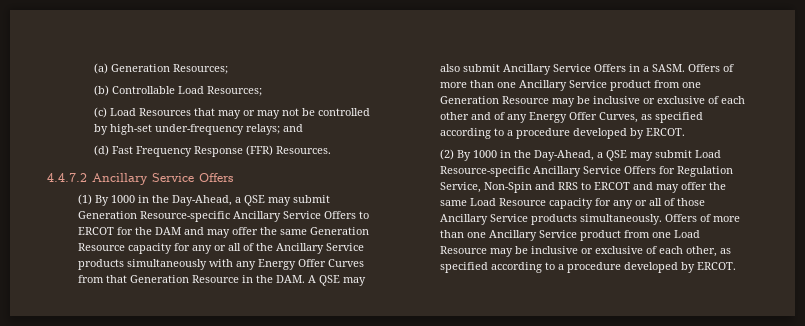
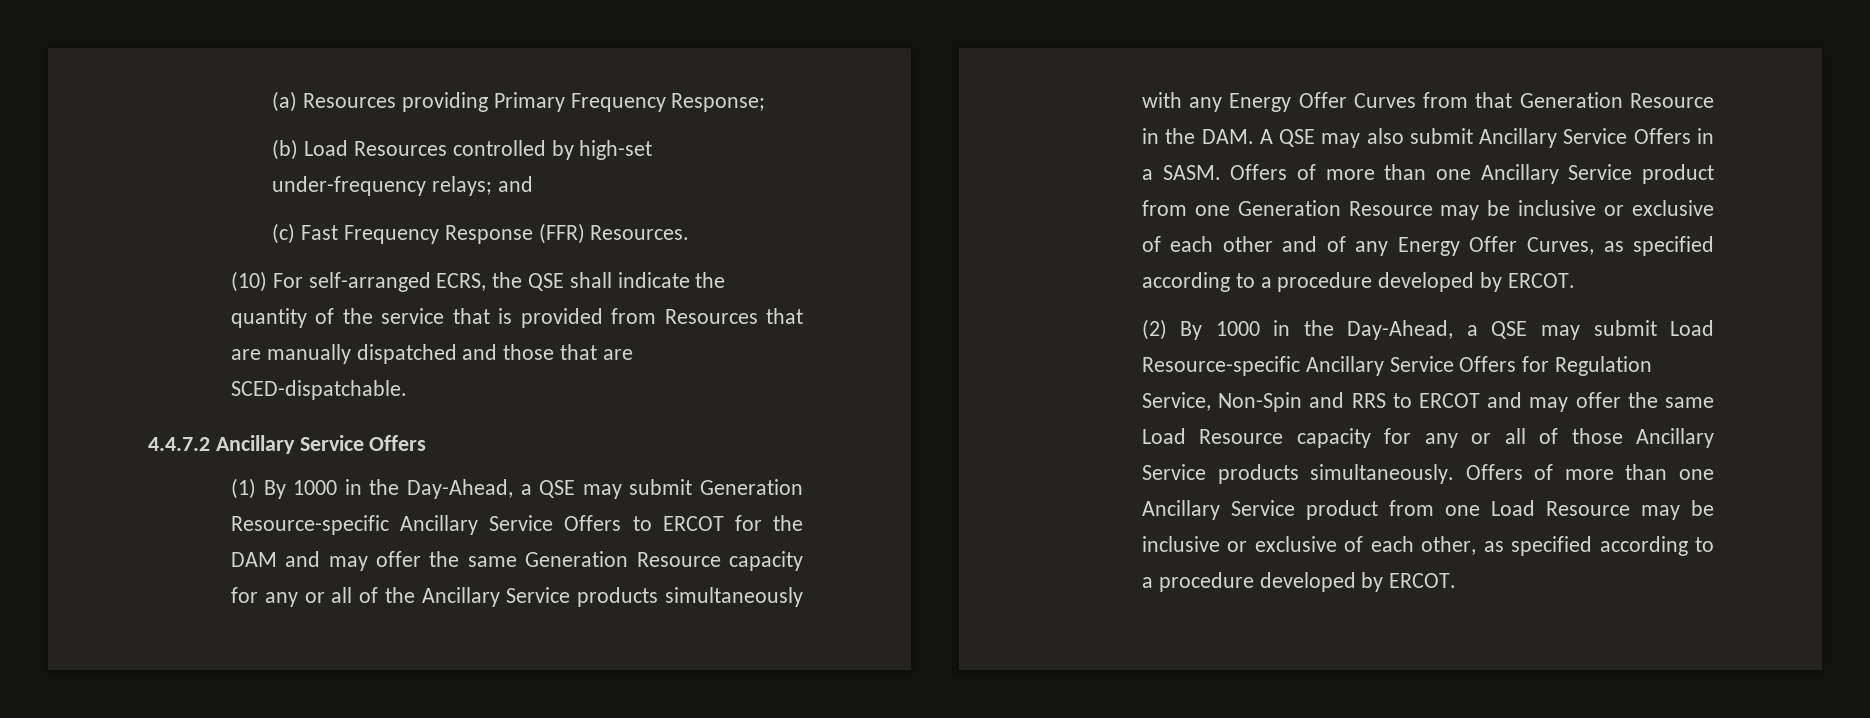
- (a) Generation Resources;
- (b) Controllable Load Resources;
- (c) Load Resources that may or may not be controlled by high-set under-frequency relays; and
+ (a) Resources providing Primary Frequency Response;
+ (b) Load Resources controlled by high-set under-frequency relays; and
- (d) Fast Frequency Response (FFR) Resources.
+ (c) Fast Frequency Response (FFR) Resources.
+ (10) For self-arranged ECRS, the QSE shall indicate the quantity of the service that is provided from Resources that are manually dispatched and those that are SCED-dispatchable.

